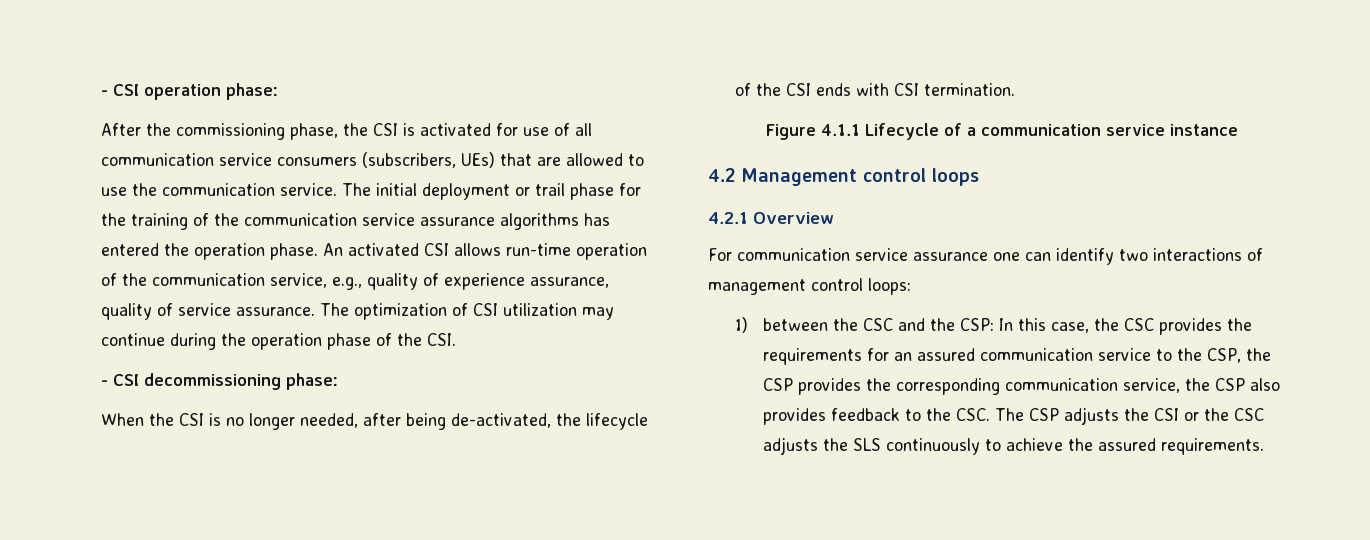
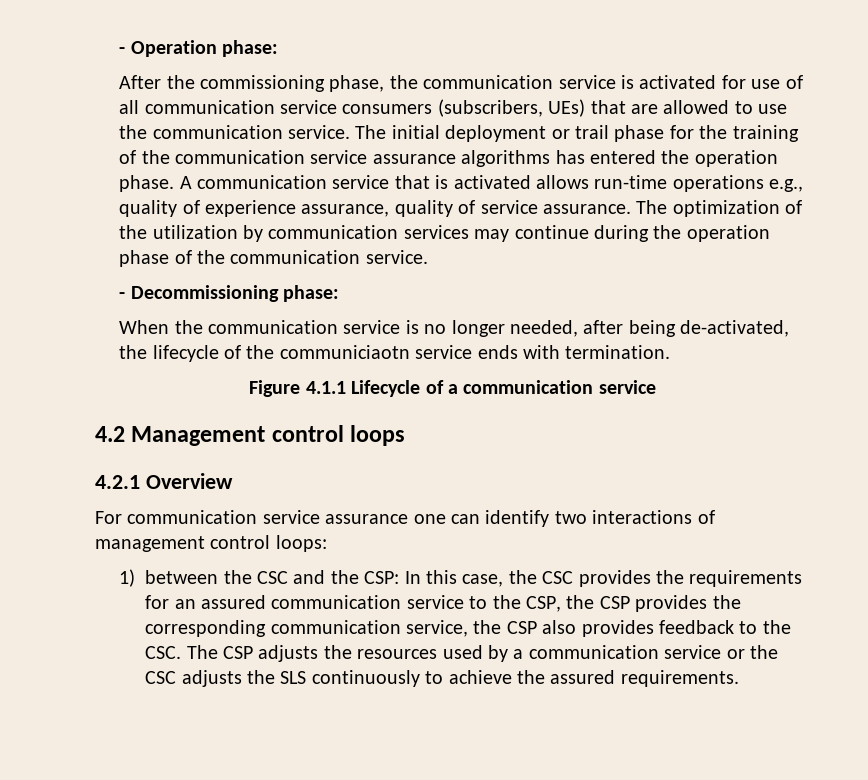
- - CSI operation phase:
+ - Operation phase:
- After the commissioning phase, the CSI is activated for use of all communication service consumers (subscribers, UEs) that are allowed to use the communication service.
+ After the commissioning phase, the communication service is activated for use of all communication service consumers (subscribers, UEs) that are allowed to use the communication service.
- An activated CSI allows run-time operation of the communication service, e.g., quality of experience assurance, quality of service assurance.
+ A communication service that is activated allows run-time operations e.g., quality of experience assurance, quality of service assurance.
- The optimization of CSI utilization may continue during the operation phase of the CSI.
- - CSI decommissioning phase:
+ The optimization of the utilization by communication services may continue during the operation phase of the communication service.
+ - Decommissioning phase:
- When the CSI is no longer needed, after being de-activated, the lifecycle of the CSI ends with CSI termination.
+ When the communication service is no longer needed, after being de-activated, the lifecycle of the communiciaotn service ends with termination.
- Figure 4.1.1 Lifecycle of a communication service instance
+ Figure 4.1.1 Lifecycle of a communication service
- 1) between the CSC and the CSP: In this case, the CSC provides the requirements for an assured communication service to the CSP, the CSP provides the corresponding communication service, the CSP also provides feedback to the CSC. The CSP adjusts the CSI or the CSC adjusts the SLS continuously to achieve the assured requirements.
+ 1) between the CSC and the CSP: In this case, the CSC provides the requirements for an assured communication service to the CSP, the CSP provides the corresponding communication service, the CSP also provides feedback to the CSC. The CSP adjusts the resources used by a communication service or the CSC adjusts the SLS continuously to achieve the assured requirements.

